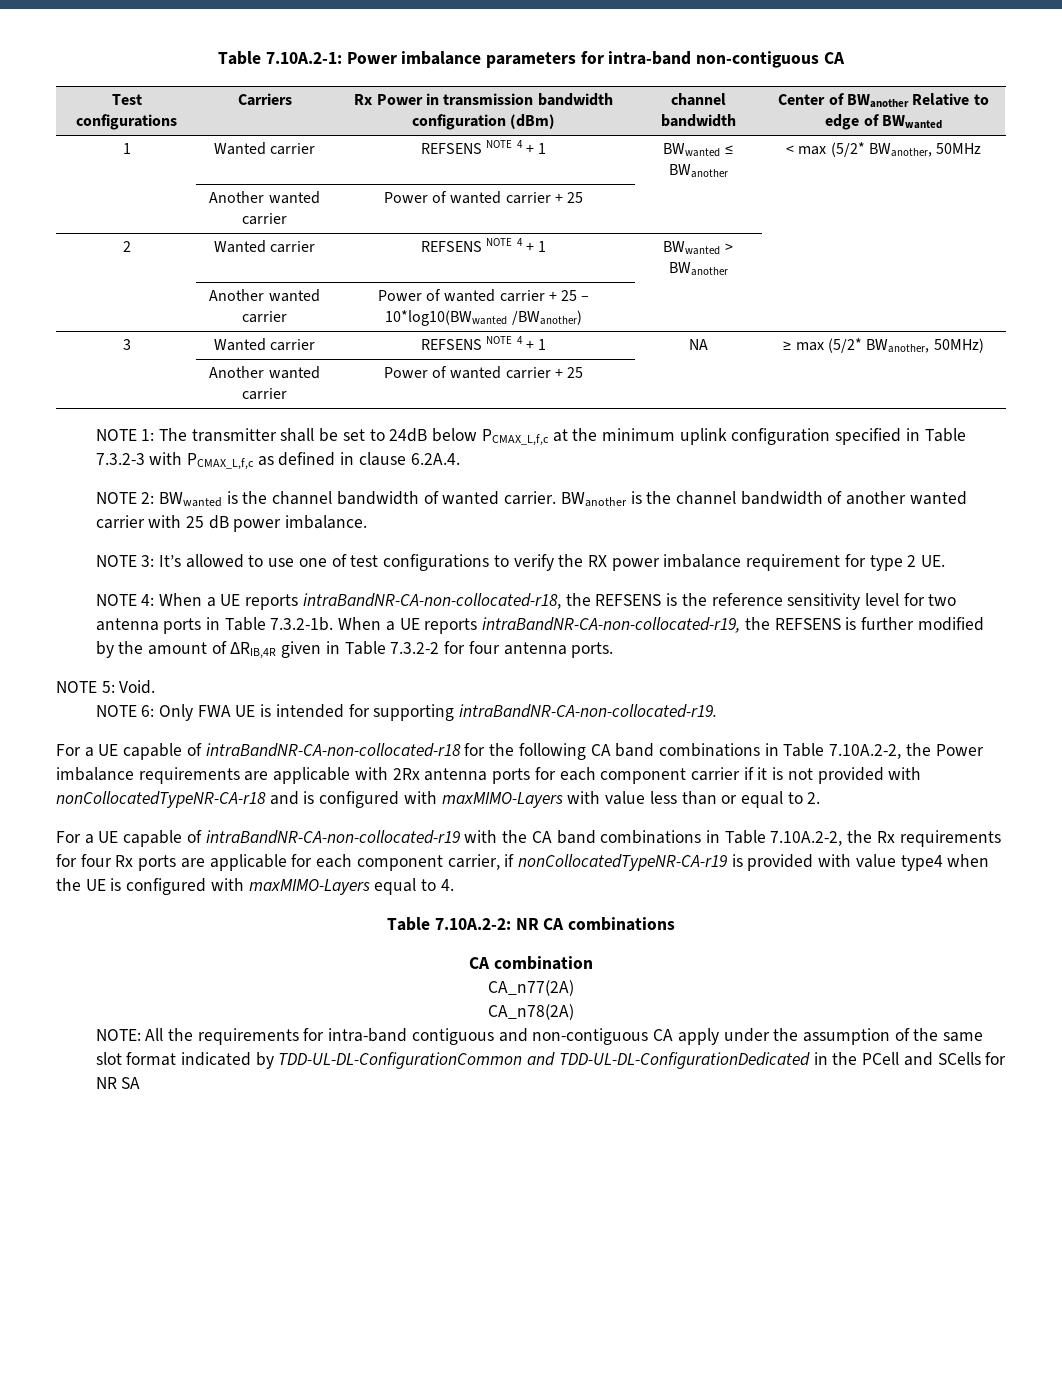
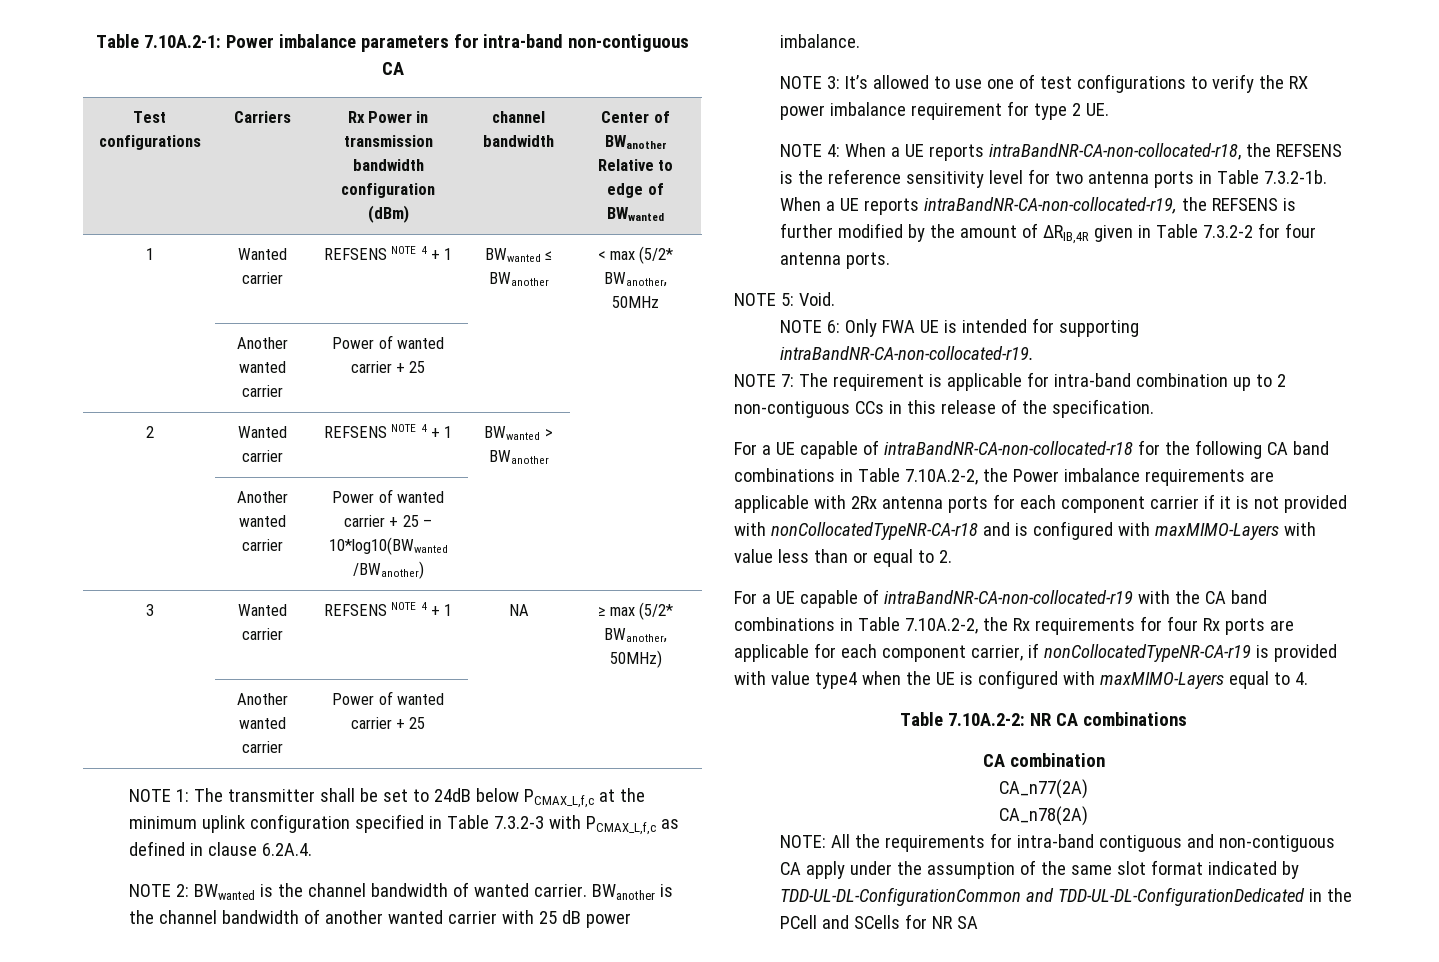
+ NOTE 7: The requirement is applicable for intra-band combination up to 2 non-contiguous CCs in this release of the specification.

